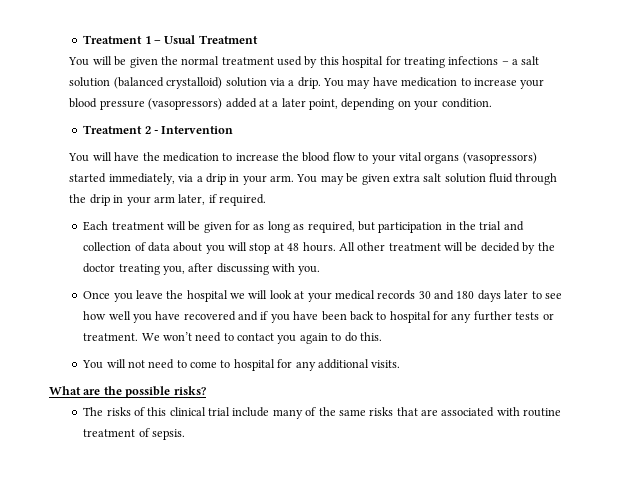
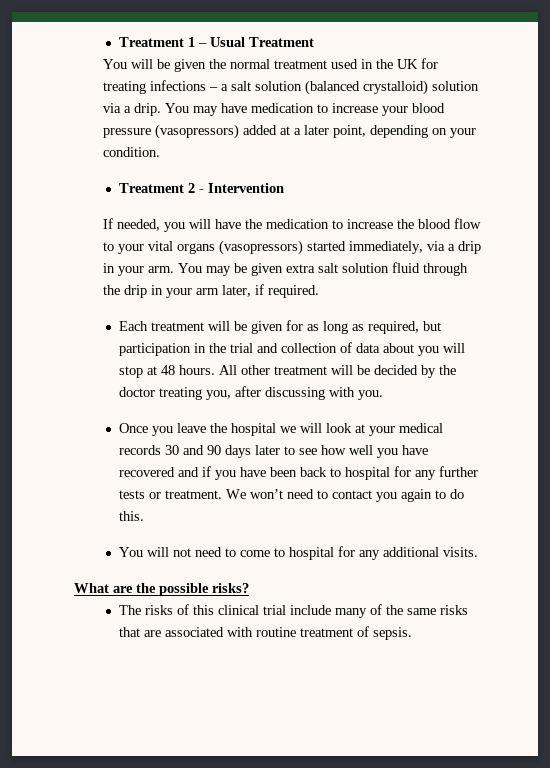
- You will be given the normal treatment used by this hospital for treating infections – a salt solution (balanced crystalloid) solution via a drip.
+ You will be given the normal treatment used in the UK for treating infections – a salt solution (balanced crystalloid) solution via a drip.
- You will have the medication to increase the blood flow to your vital organs (vasopressors) started immediately, via a drip in your arm.
+ If needed, you will have the medication to increase the blood flow to your vital organs (vasopressors) started immediately, via a drip in your arm.
- Once you leave the hospital we will look at your medical records 30 and 180 days later to see how well you have recovered and if you have been back to hospital for any further tests or treatment.
+ Once you leave the hospital we will look at your medical records 30 and 90 days later to see how well you have recovered and if you have been back to hospital for any further tests or treatment.

